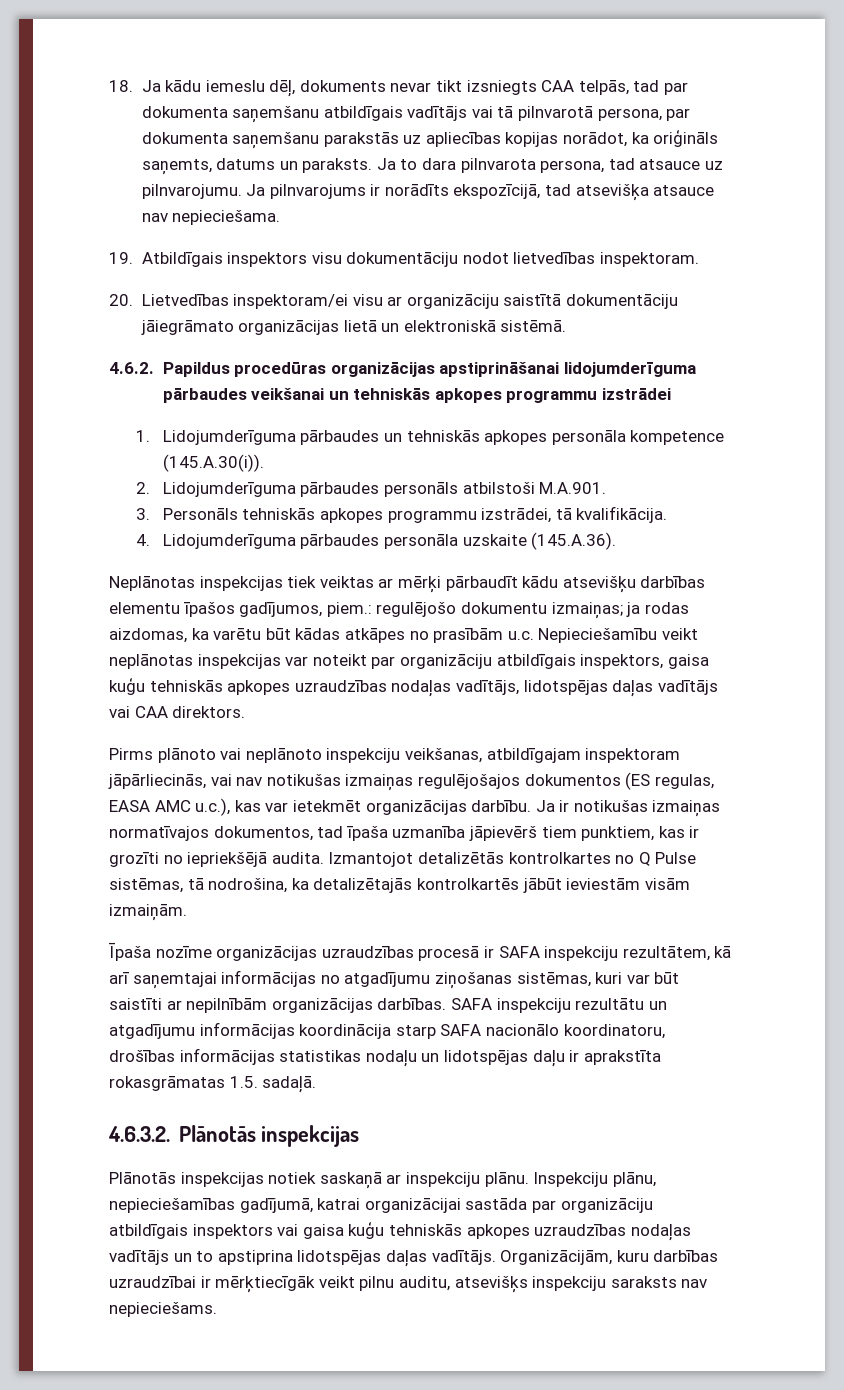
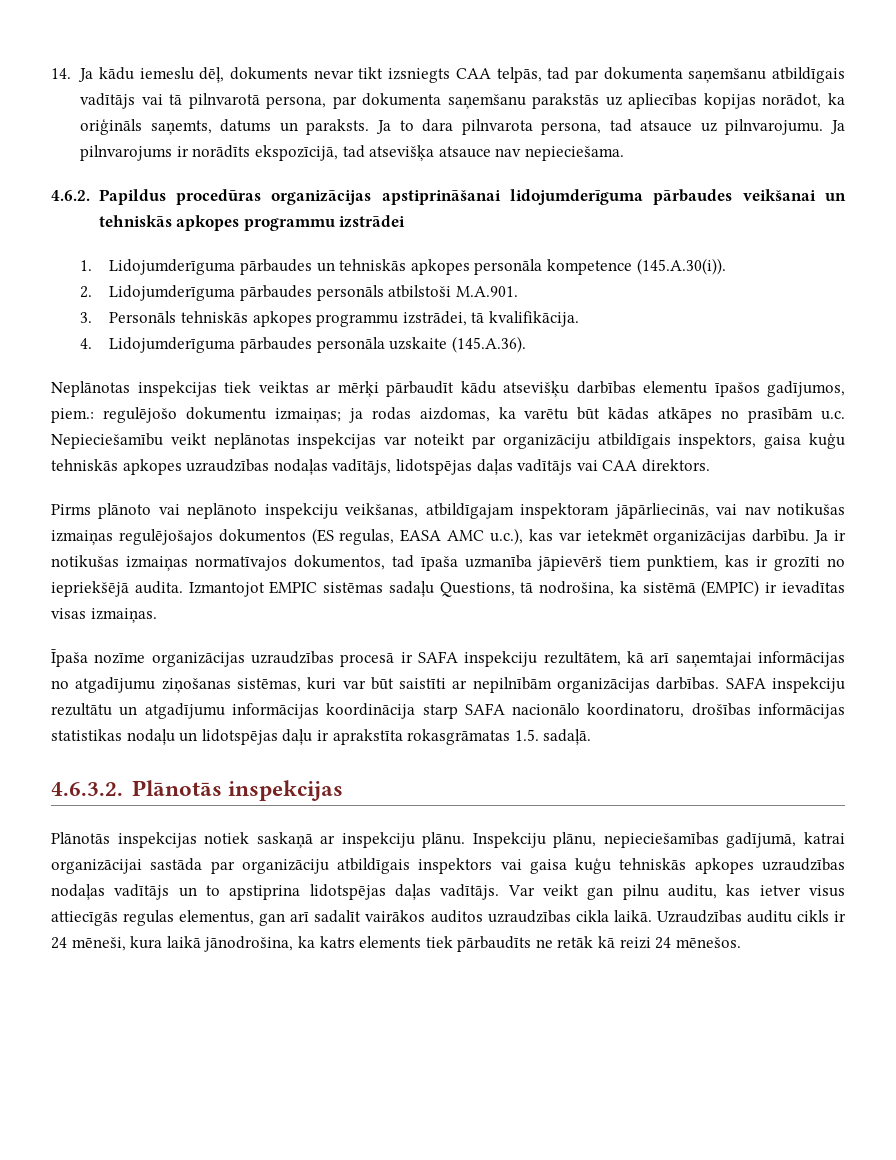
- 18. Ja kādu iemeslu dēļ, dokuments nevar tikt izsniegts CAA telpās, tad par dokumenta saņemšanu atbildīgais vadītājs vai tā pilnvarotā persona, par dokumenta saņemšanu parakstās uz apliecības kopijas norādot, ka oriģināls saņemts, datums un paraksts.
+ 14. Ja kādu iemeslu dēļ, dokuments nevar tikt izsniegts CAA telpās, tad par dokumenta saņemšanu atbildīgais vadītājs vai tā pilnvarotā persona, par dokumenta saņemšanu parakstās uz apliecības kopijas norādot, ka oriģināls saņemts, datums un paraksts.
- 19. Atbildīgais inspektors visu dokumentāciju nodot lietvedības inspektoram.
- 20. Lietvedības inspektoram/ei visu ar organizāciju saistītā dokumentāciju jāiegrāmato organizācijas lietā un elektroniskā sistēmā.
- Izmantojot detalizētās kontrolkartes no Q Pulse sistēmas, tā nodrošina, ka detalizētajās kontrolkartēs jābūt ieviestām visām izmaiņām.
+ Izmantojot EMPIC sistēmas sadaļu Questions, tā nodrošina, ka sistēmā (EMPIC) ir ievadītas visas izmaiņas.
- Organizācijām, kuru darbības uzraudzībai ir mērķtiecīgāk veikt pilnu auditu, atsevišķs inspekciju saraksts nav nepieciešams.
+ Var veikt gan pilnu auditu, kas ietver visus attiecīgās regulas elementus, gan arī sadalīt vairākos auditos uzraudzības cikla laikā. Uzraudzības auditu cikls ir 24 mēneši, kura laikā jānodrošina, ka katrs elements tiek pārbaudīts ne retāk kā reizi 24 mēnešos.

